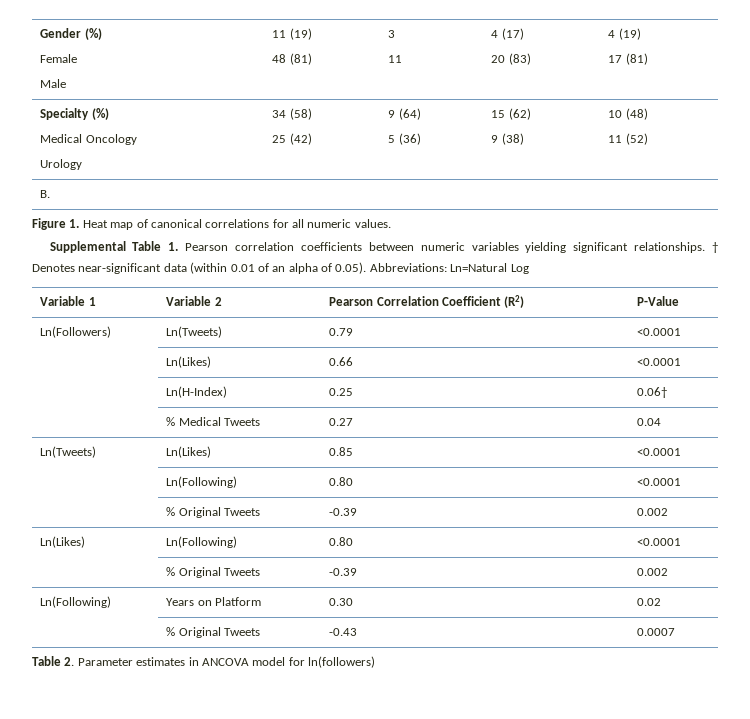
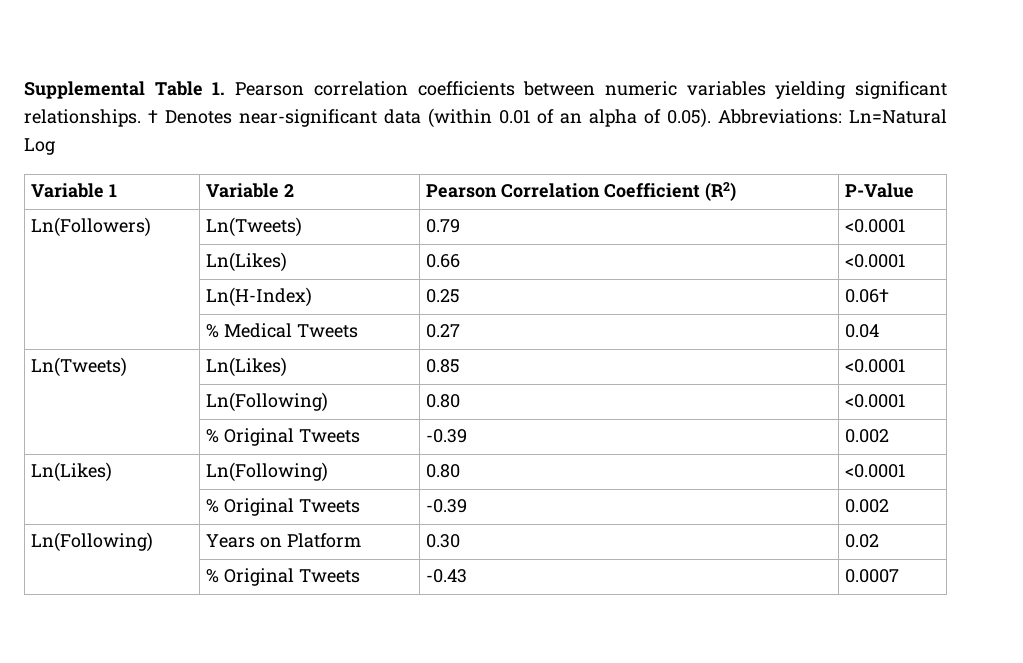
- Gender (%)
- Female
- Male | 11 (19)
- 48 (81) | 3
- 11 | 4 (17)
- 20 (83) | 4 (19)
- 17 (81)
- Specialty (%)
- Medical Oncology
- Urology | 34 (58)
- 25 (42) | 9 (64)
- 5 (36) | 15 (62)
- 9 (38) | 10 (48)
- 11 (52)
- B.
- Figure 1. Heat map of canonical correlations for all numeric values.
- Table 2. Parameter estimates in ANCOVA model for ln(followers)

